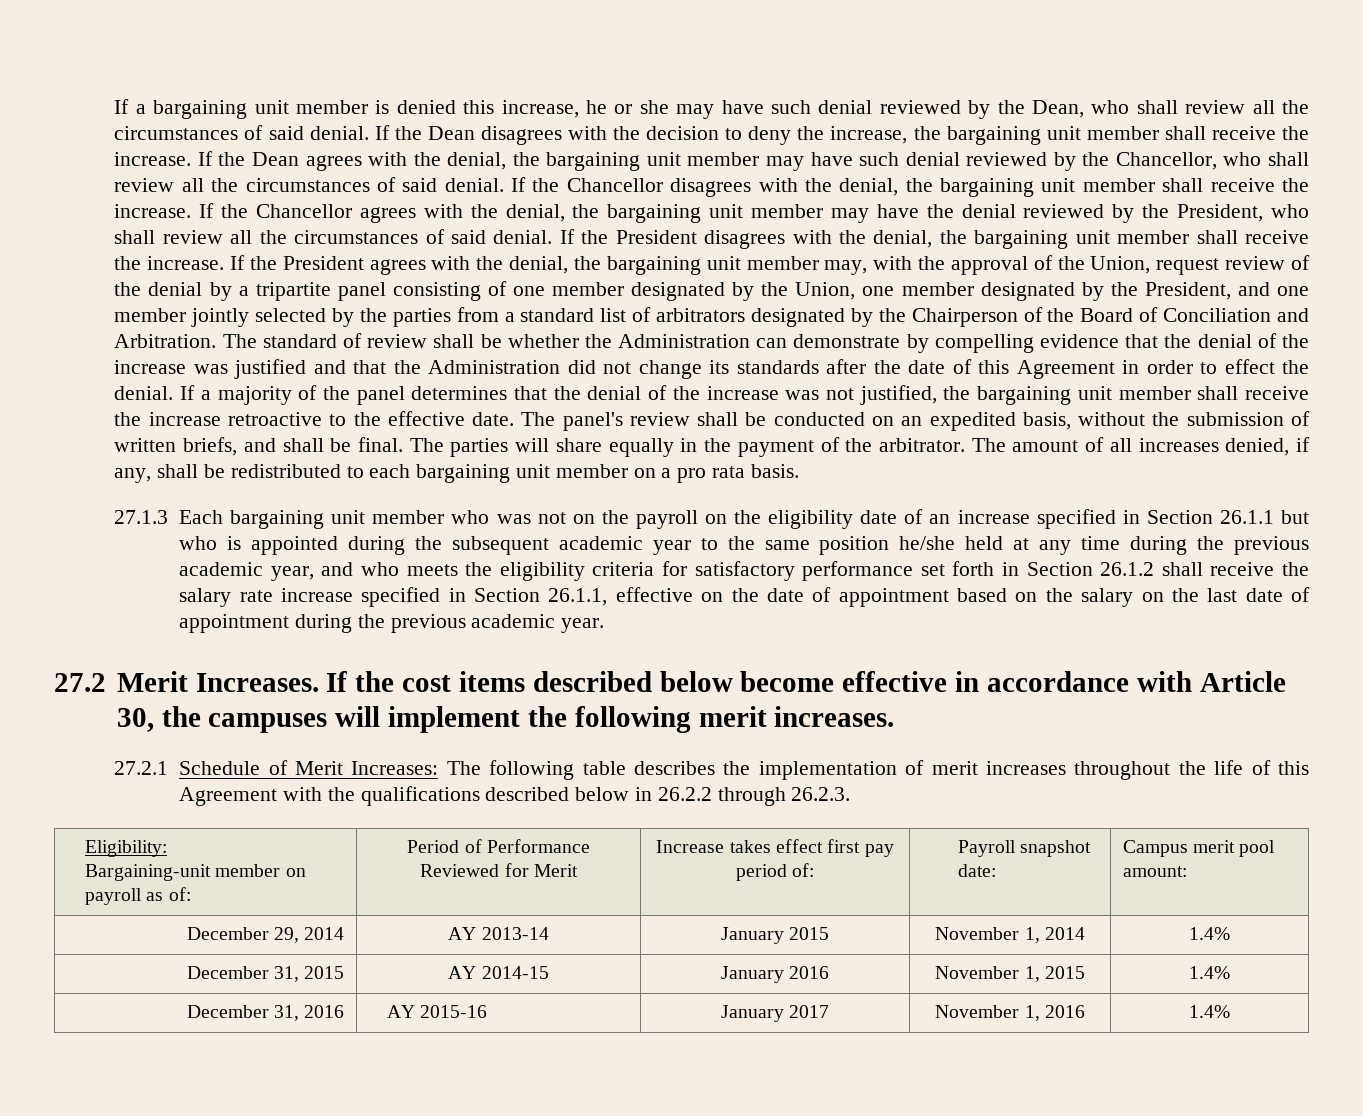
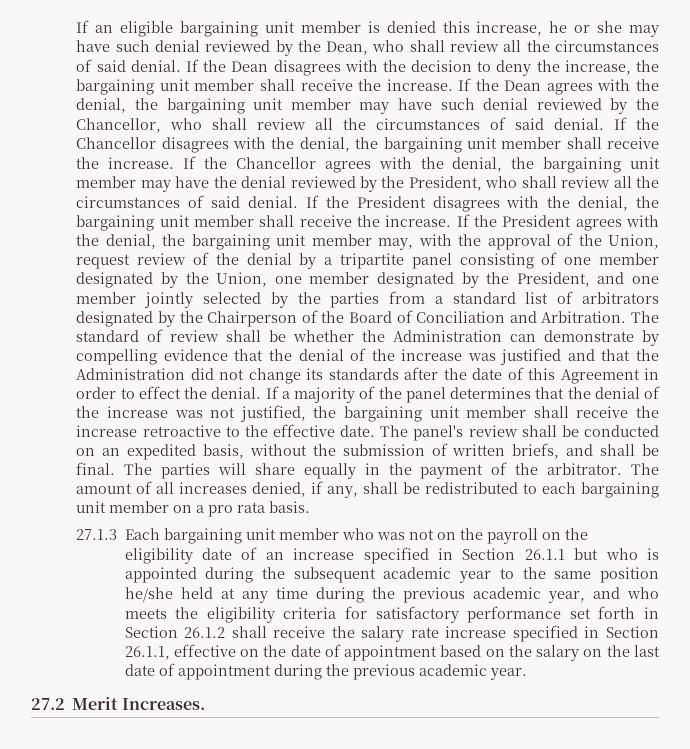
- If a bargaining unit member is denied this increase, he or she may have such denial reviewed by the Dean, who shall review all the circumstances of said denial.
+ If an eligible bargaining unit member is denied this increase, he or she may have such denial reviewed by the Dean, who shall review all the circumstances of said denial.
- If the cost items described below become effective in accordance with Article 30, the campuses will implement the following merit increases.
- 27.2.1 Schedule of Merit Increases: The following table describes the implementation of merit increases throughout the life of this Agreement with the qualifications described below in 26.2.2 through 26.2.3.
- Eligibility:
- Bargaining-unit member on payroll as of: | Period of Performance Reviewed for Merit | Increase takes effect first pay period of: | Payroll snapshot date: | Campus merit pool amount:
- December 29, 2014 | AY 2013-14 | January 2015 | November 1, 2014 | 1.4%
- December 31, 2015 | AY 2014-15 | January 2016 | November 1, 2015 | 1.4%
- December 31, 2016 | AY 2015-16 | January 2017 | November 1, 2016 | 1.4%

